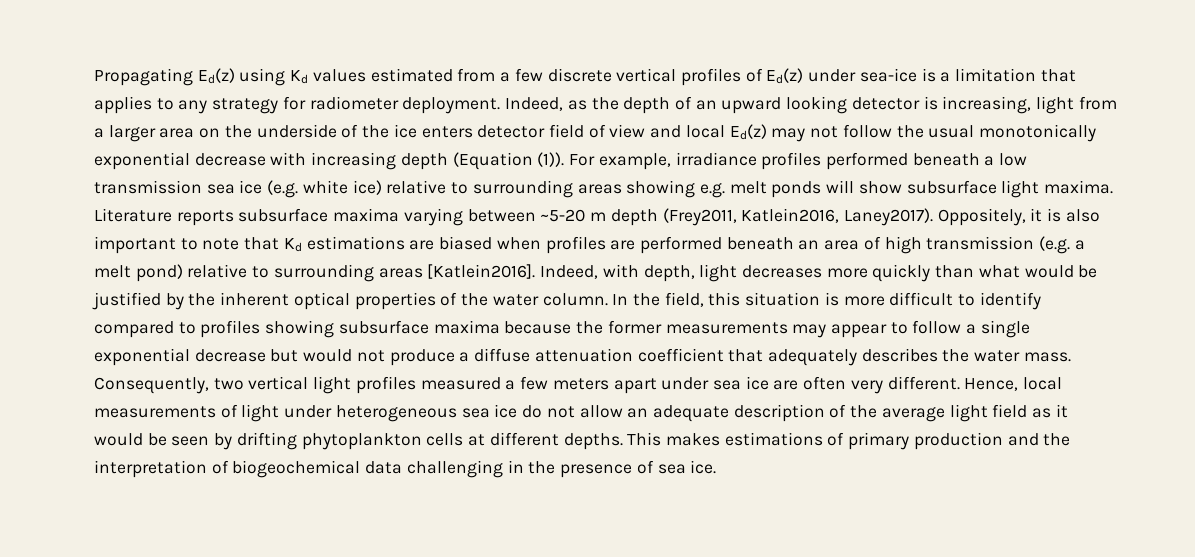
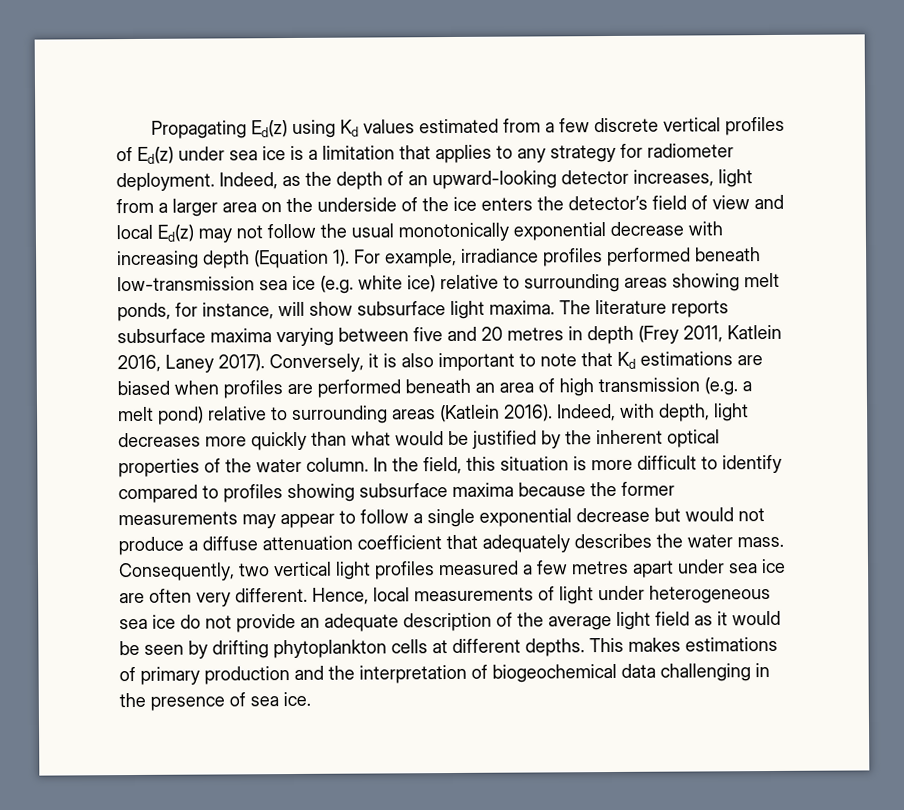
- Propagating Ed(z) using Kd values estimated from a few discrete vertical profiles of Ed(z) under sea-ice is a limitation that applies to any strategy for radiometer deployment.
+ Propagating Ed(z) using Kd values estimated from a few discrete vertical profiles of Ed(z) under sea ice is a limitation that applies to any strategy for radiometer deployment.
- Indeed, as the depth of an upward looking detector is increasing, light from a larger area on the underside of the ice enters detector field of view and local Ed(z) may not follow the usual monotonically exponential decrease with increasing depth (Equation (1)).
+ Indeed, as the depth of an upward-looking detector increases, light from a larger area on the underside of the ice enters the detector’s field of view and local Ed(z) may not follow the usual monotonically exponential decrease with increasing depth (Equation 1).
- For example, irradiance profiles performed beneath a low transmission sea ice (e.g. white ice) relative to surrounding areas showing e.g. melt ponds will show subsurface light maxima.
+ For example, irradiance profiles performed beneath low-transmission sea ice (e.g. white ice) relative to surrounding areas showing melt ponds, for instance, will show subsurface light maxima.
- Literature reports subsurface maxima varying between ~5-20 m depth (Frey2011, Katlein2016, Laney2017). Oppositely, it is also important to note that Kd estimations are biased when profiles are performed beneath an area of high transmission (e.g. a melt pond) relative to surrounding areas [Katlein2016].
+ The literature reports subsurface maxima varying between five and 20 metres in depth (Frey 2011, Katlein 2016, Laney 2017). Conversely, it is also important to note that Kd estimations are biased when profiles are performed beneath an area of high transmission (e.g. a melt pond) relative to surrounding areas (Katlein 2016).
- Consequently, two vertical light profiles measured a few meters apart under sea ice are often very different.
+ Consequently, two vertical light profiles measured a few metres apart under sea ice are often very different.
- Hence, local measurements of light under heterogeneous sea ice do not allow an adequate description of the average light field as it would be seen by drifting phytoplankton cells at different depths.
+ Hence, local measurements of light under heterogeneous sea ice do not provide an adequate description of the average light field as it would be seen by drifting phytoplankton cells at different depths.

